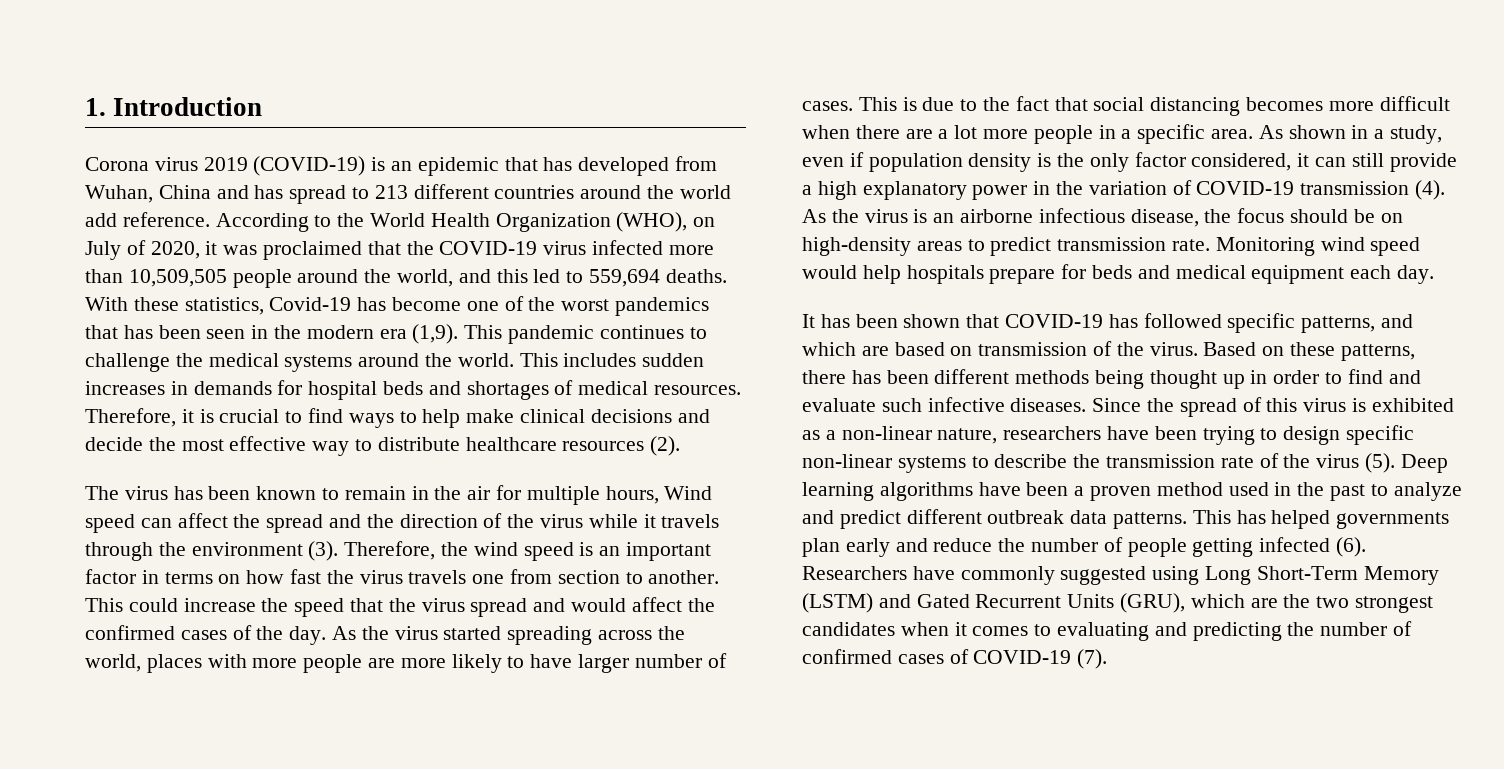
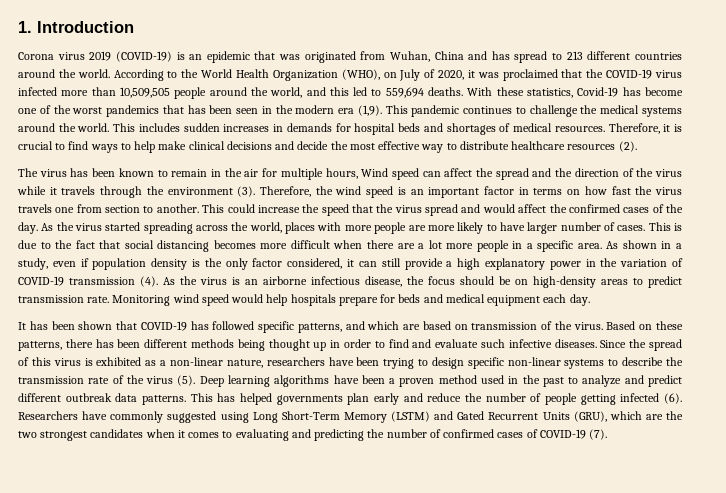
- Corona virus 2019 (COVID-19) is an epidemic that has developed from Wuhan, China and has spread to 213 different countries around the world add reference.
+ Corona virus 2019 (COVID-19) is an epidemic that was originated from Wuhan, China and has spread to 213 different countries around the world.

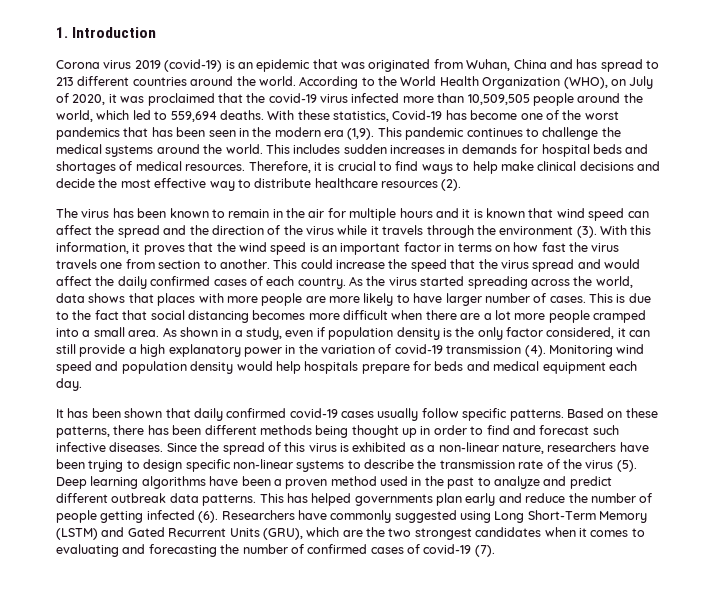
- Corona virus 2019 (COVID-19) is an epidemic that was originated from Wuhan, China and has spread to 213 different countries around the world.
+ Corona virus 2019 (covid-19) is an epidemic that was originated from Wuhan, China and has spread to 213 different countries around the world.
- According to the World Health Organization (WHO), on July of 2020, it was proclaimed that the COVID-19 virus infected more than 10,509,505 people around the world, and this led to 559,694 deaths.
+ According to the World Health Organization (WHO), on July of 2020, it was proclaimed that the covid-19 virus infected more than 10,509,505 people around the world, which led to 559,694 deaths.
- The virus has been known to remain in the air for multiple hours, Wind speed can affect the spread and the direction of the virus while it travels through the environment (3).
+ The virus has been known to remain in the air for multiple hours and it is known that wind speed can affect the spread and the direction of the virus while it travels through the environment (3).
- Therefore, the wind speed is an important factor in terms on how fast the virus travels one from section to another.
+ With this information, it proves that the wind speed is an important factor in terms on how fast the virus travels one from section to another.
- This could increase the speed that the virus spread and would affect the confirmed cases of the day.
+ This could increase the speed that the virus spread and would affect the daily confirmed cases of each country.
- As the virus started spreading across the world, places with more people are more likely to have larger number of cases.
+ As the virus started spreading across the world, data shows that places with more people are more likely to have larger number of cases.
- This is due to the fact that social distancing becomes more difficult when there are a lot more people in a specific area.
+ This is due to the fact that social distancing becomes more difficult when there are a lot more people cramped into a small area.
- As shown in a study, even if population density is the only factor considered, it can still provide a high explanatory power in the variation of COVID-19 transmission (4).
+ As shown in a study, even if population density is the only factor considered, it can still provide a high explanatory power in the variation of covid-19 transmission (4).
- As the virus is an airborne infectious disease, the focus should be on high-density areas to predict transmission rate. Monitoring wind speed would help hospitals prepare for beds and medical equipment each day.
+ Monitoring wind speed and population density would help hospitals prepare for beds and medical equipment each day.
- It has been shown that COVID-19 has followed specific patterns, and which are based on transmission of the virus.
+ It has been shown that daily confirmed covid-19 cases usually follow specific patterns.
- Based on these patterns, there has been different methods being thought up in order to find and evaluate such infective diseases.
+ Based on these patterns, there has been different methods being thought up in order to find and forecast such infective diseases.
- Researchers have commonly suggested using Long Short-Term Memory (LSTM) and Gated Recurrent Units (GRU), which are the two strongest candidates when it comes to evaluating and predicting the number of confirmed cases of COVID-19 (7).
+ Researchers have commonly suggested using Long Short-Term Memory (LSTM) and Gated Recurrent Units (GRU), which are the two strongest candidates when it comes to evaluating and forecasting the number of confirmed cases of covid-19 (7).

